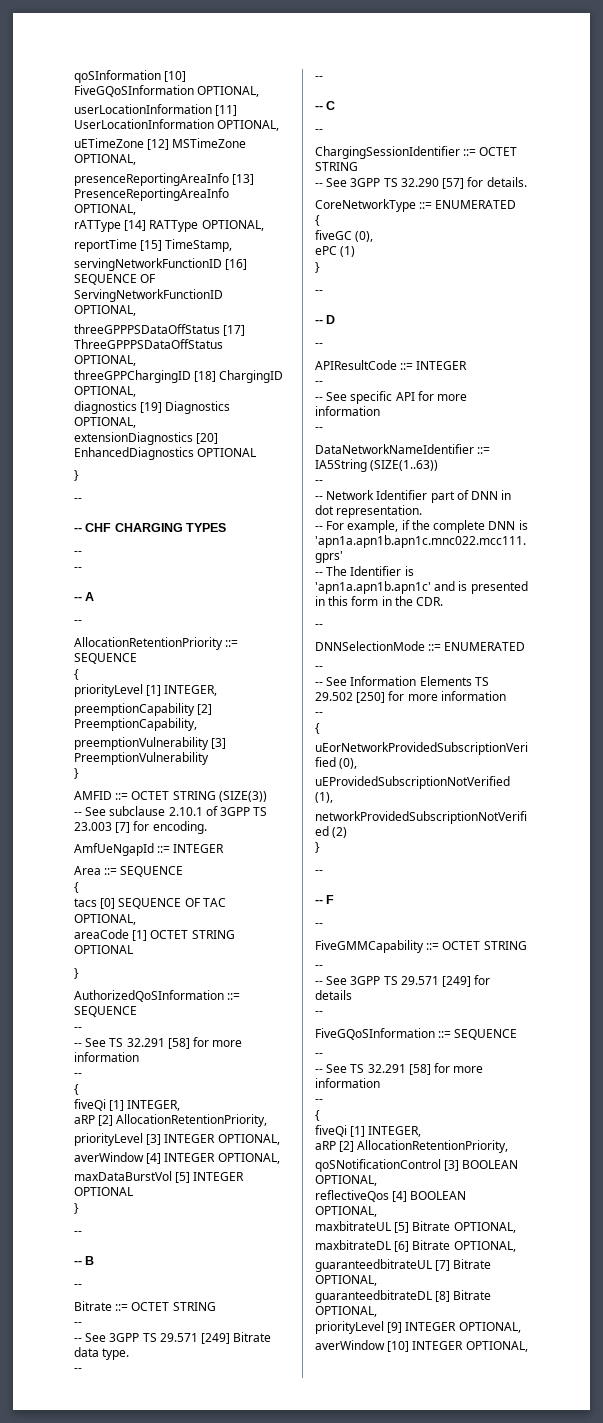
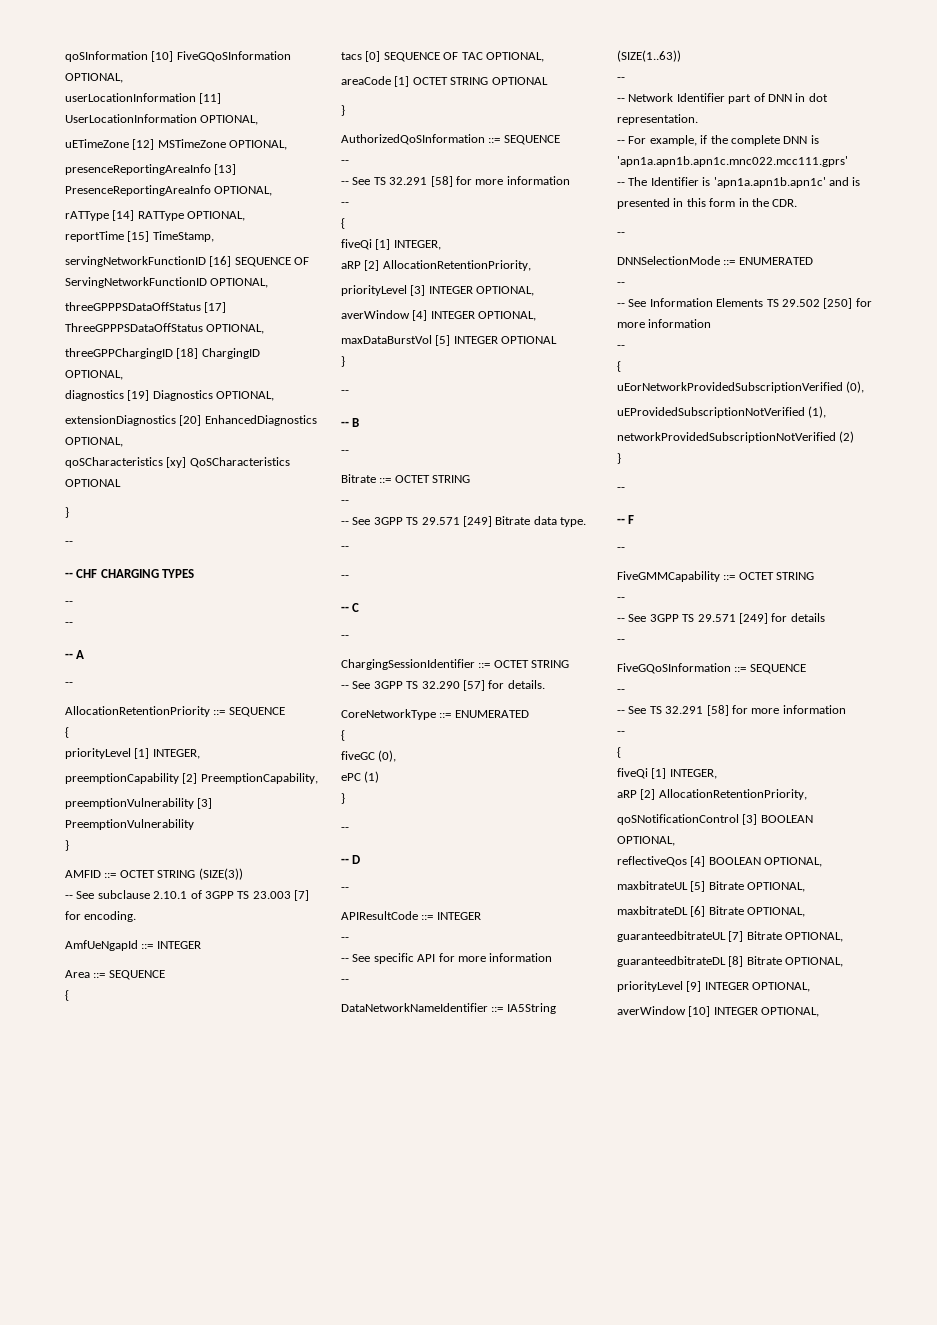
- extensionDiagnostics [20] EnhancedDiagnostics OPTIONAL
+ extensionDiagnostics [20] EnhancedDiagnostics OPTIONAL,
+ qoSCharacteristics [xy] QoSCharacteristics OPTIONAL

